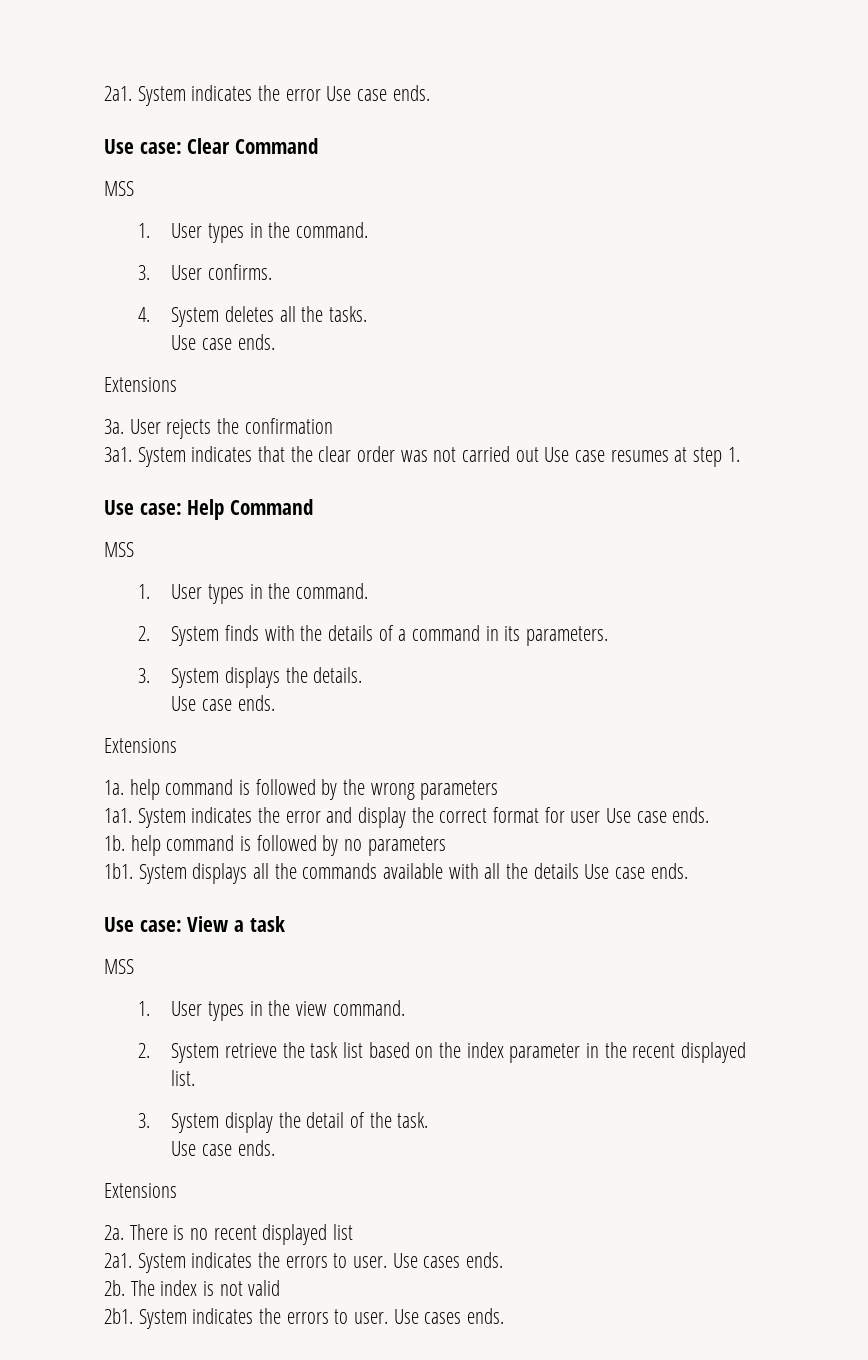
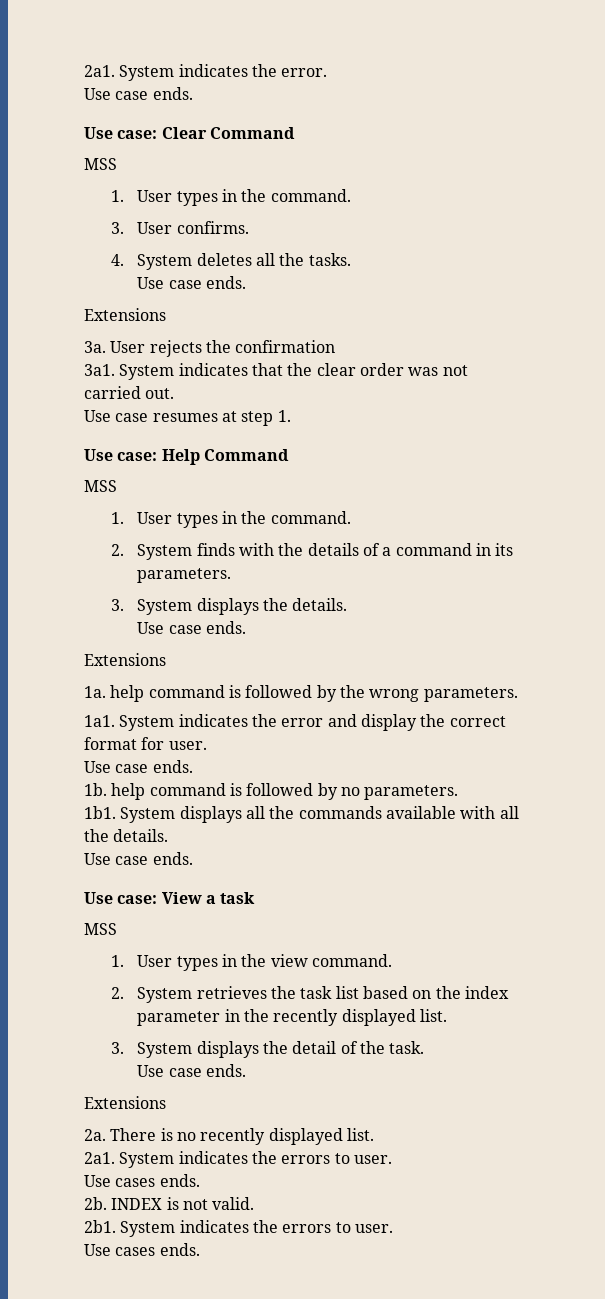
- 2a1. System indicates the error Use case ends.
+ 2a1. System indicates the error.
+ Use case ends.
- System indicates that the clear order was not carried out Use case resumes at step 1.
+ System indicates that the clear order was not carried out.
+ Use case resumes at step 1.
- 1a. help command is followed by the wrong parameters
+ 1a. help command is followed by the wrong parameters.
- System indicates the error and display the correct format for user Use case ends.
+ System indicates the error and display the correct format for user.
+ Use case ends.
- 1b. help command is followed by no parameters
+ 1b. help command is followed by no parameters.
- System displays all the commands available with all the details Use case ends.
+ System displays all the commands available with all the details.
+ Use case ends.
- 2. System retrieve the task list based on the index parameter in the recent displayed list.
+ 2. System retrieves the task list based on the index parameter in the recently displayed list.
- 3. System display the detail of the task.
+ 3. System displays the detail of the task.
- There is no recent displayed list
+ There is no recently displayed list.
- 2a1. System indicates the errors to user. Use cases ends.
+ 2a1. System indicates the errors to user.
+ Use cases ends.
- The index is not valid
+ INDEX is not valid.
- 2b1. System indicates the errors to user. Use cases ends.
+ 2b1. System indicates the errors to user.
+ Use cases ends.

